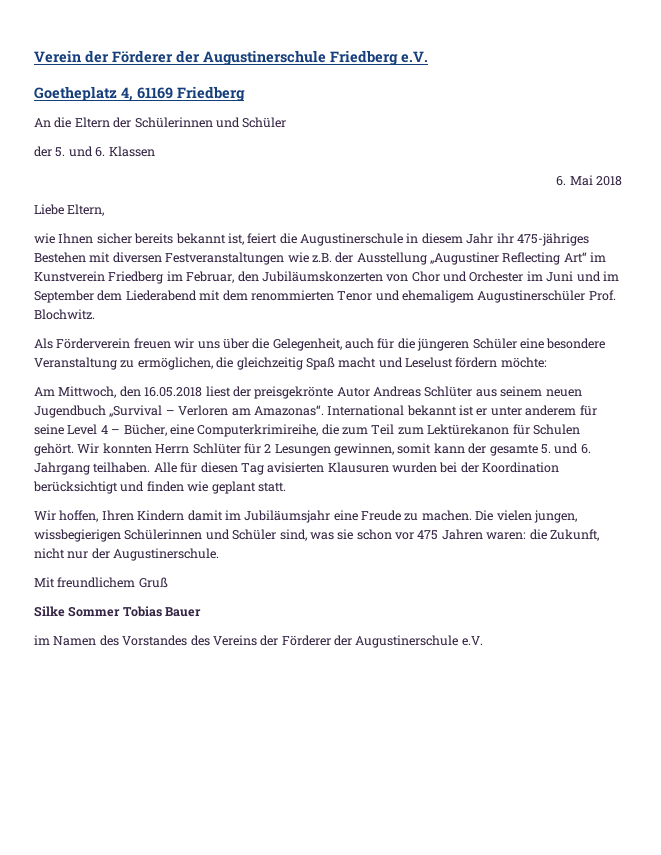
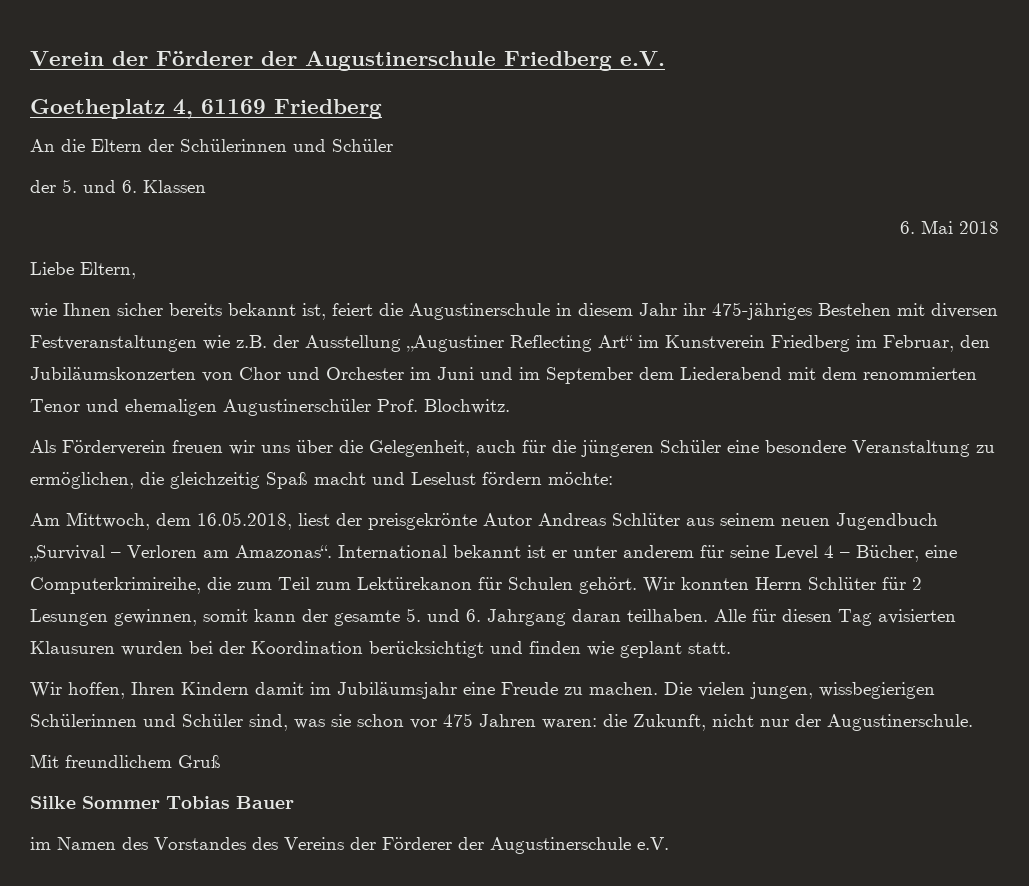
- wie Ihnen sicher bereits bekannt ist, feiert die Augustinerschule in diesem Jahr ihr 475-jähriges Bestehen mit diversen Festveranstaltungen wie z.B. der Ausstellung „Augustiner Reflecting Art“ im Kunstverein Friedberg im Februar, den Jubiläumskonzerten von Chor und Orchester im Juni und im September dem Liederabend mit dem renommierten Tenor und ehemaligem Augustinerschüler Prof. Blochwitz.
+ wie Ihnen sicher bereits bekannt ist, feiert die Augustinerschule in diesem Jahr ihr 475-jähriges Bestehen mit diversen Festveranstaltungen wie z.B. der Ausstellung „Augustiner Reflecting Art“ im Kunstverein Friedberg im Februar, den Jubiläumskonzerten von Chor und Orchester im Juni und im September dem Liederabend mit dem renommierten Tenor und ehemaligen Augustinerschüler Prof. Blochwitz.
- Am Mittwoch, den 16.05.2018 liest der preisgekrönte Autor Andreas Schlüter aus seinem neuen Jugendbuch „Survival – Verloren am Amazonas“.
+ Am Mittwoch, dem 16.05.2018, liest der preisgekrönte Autor Andreas Schlüter aus seinem neuen Jugendbuch „Survival – Verloren am Amazonas“.
- Wir konnten Herrn Schlüter für 2 Lesungen gewinnen, somit kann der gesamte 5. und 6. Jahrgang teilhaben.
+ Wir konnten Herrn Schlüter für 2 Lesungen gewinnen, somit kann der gesamte 5. und 6. Jahrgang daran teilhaben.

